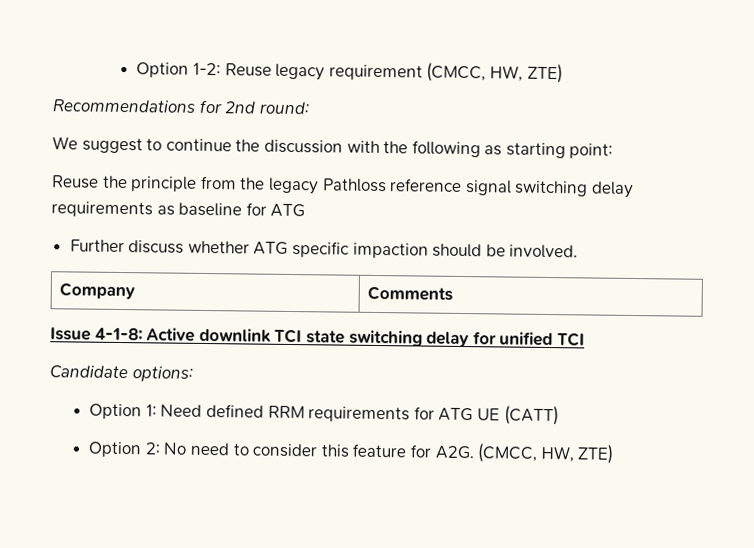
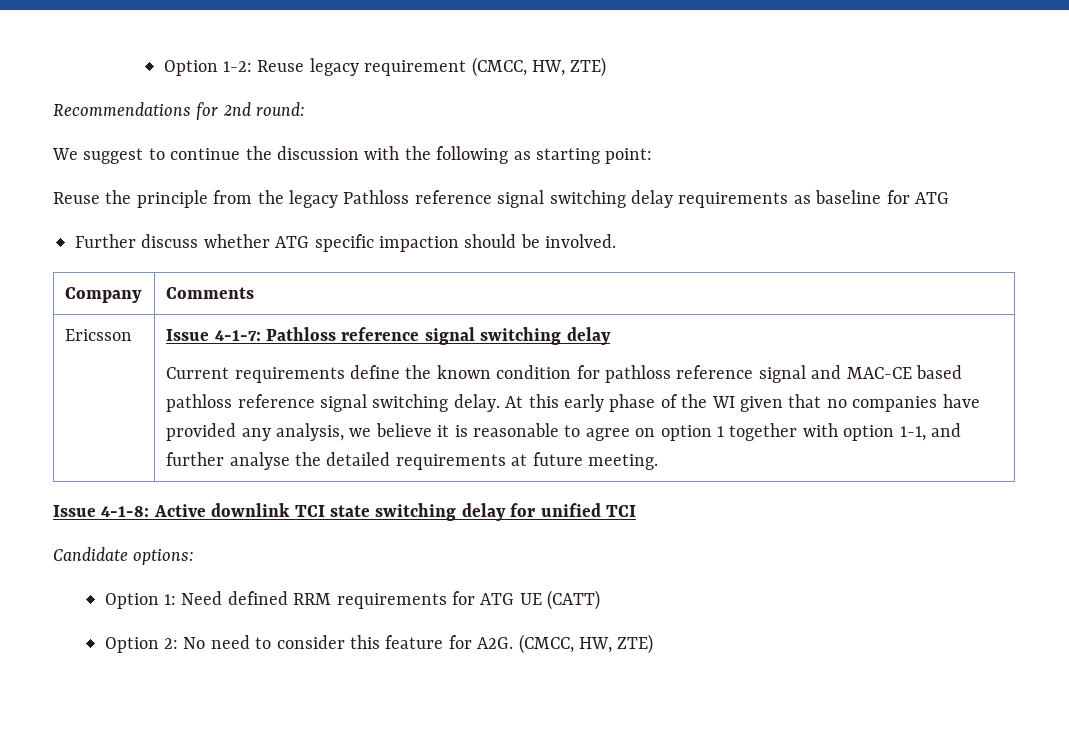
+ Ericsson | Issue 4-1-7: Pathloss reference signal switching delay
+ Current requirements define the known condition for pathloss reference signal and MAC-CE based pathloss reference signal switching delay. At this early phase of the WI given that no companies have provided any analysis, we believe it is reasonable to agree on option 1 together with option 1-1, and further analyse the detailed requirements at future meeting.

